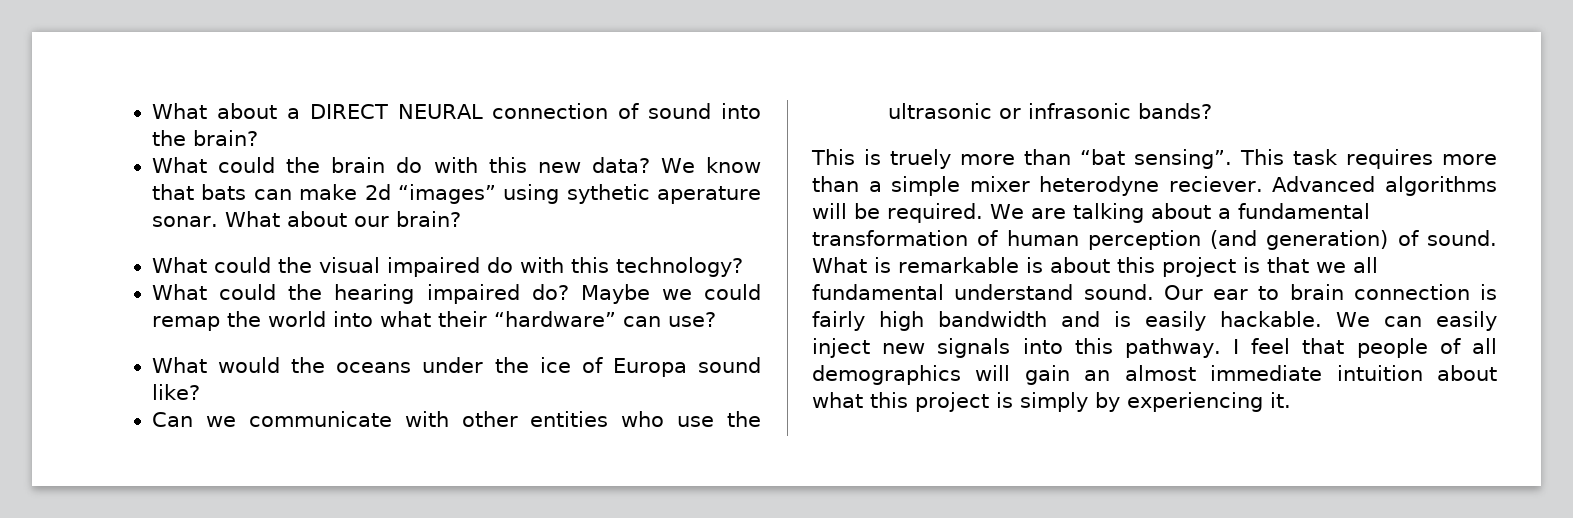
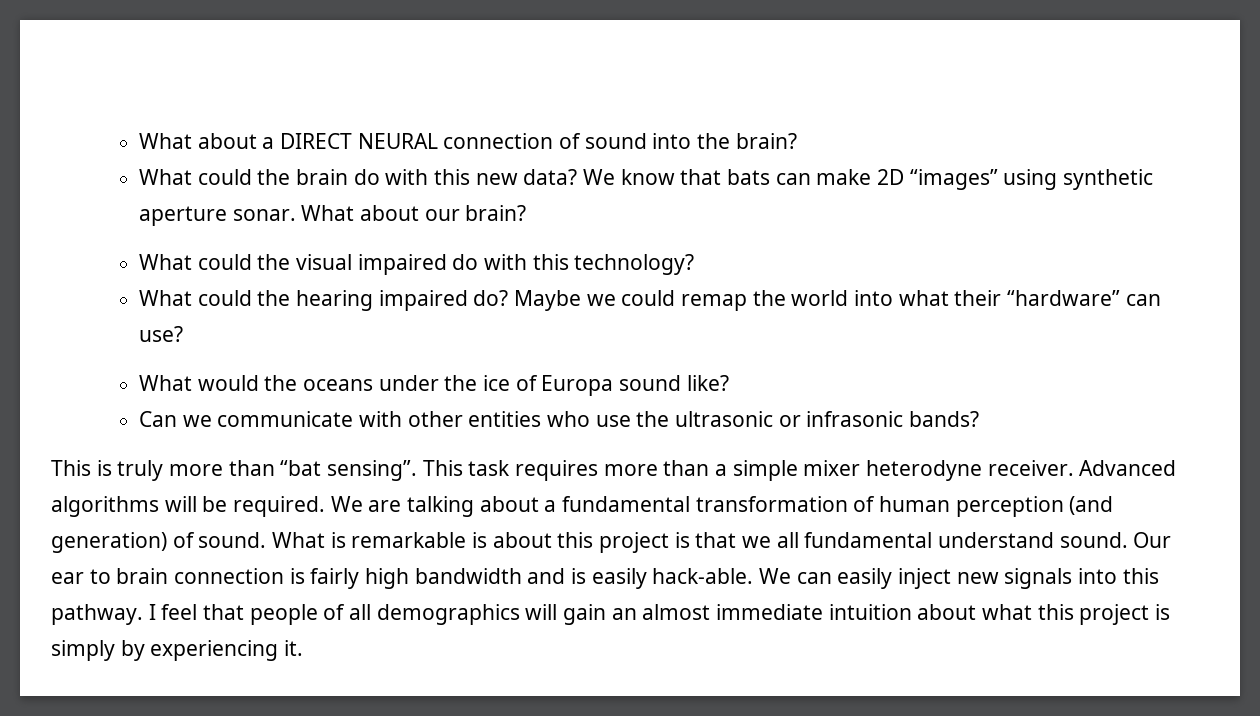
- We know that bats can make 2d “images” using sythetic aperature sonar.
+ We know that bats can make 2D “images” using synthetic aperture sonar.
- This is truely more than “bat sensing”.
+ This is truly more than “bat sensing”.
- This task requires more than a simple mixer heterodyne reciever.
+ This task requires more than a simple mixer heterodyne receiver.
- Our ear to brain connection is fairly high bandwidth and is easily hackable.
+ Our ear to brain connection is fairly high bandwidth and is easily hack-able.

